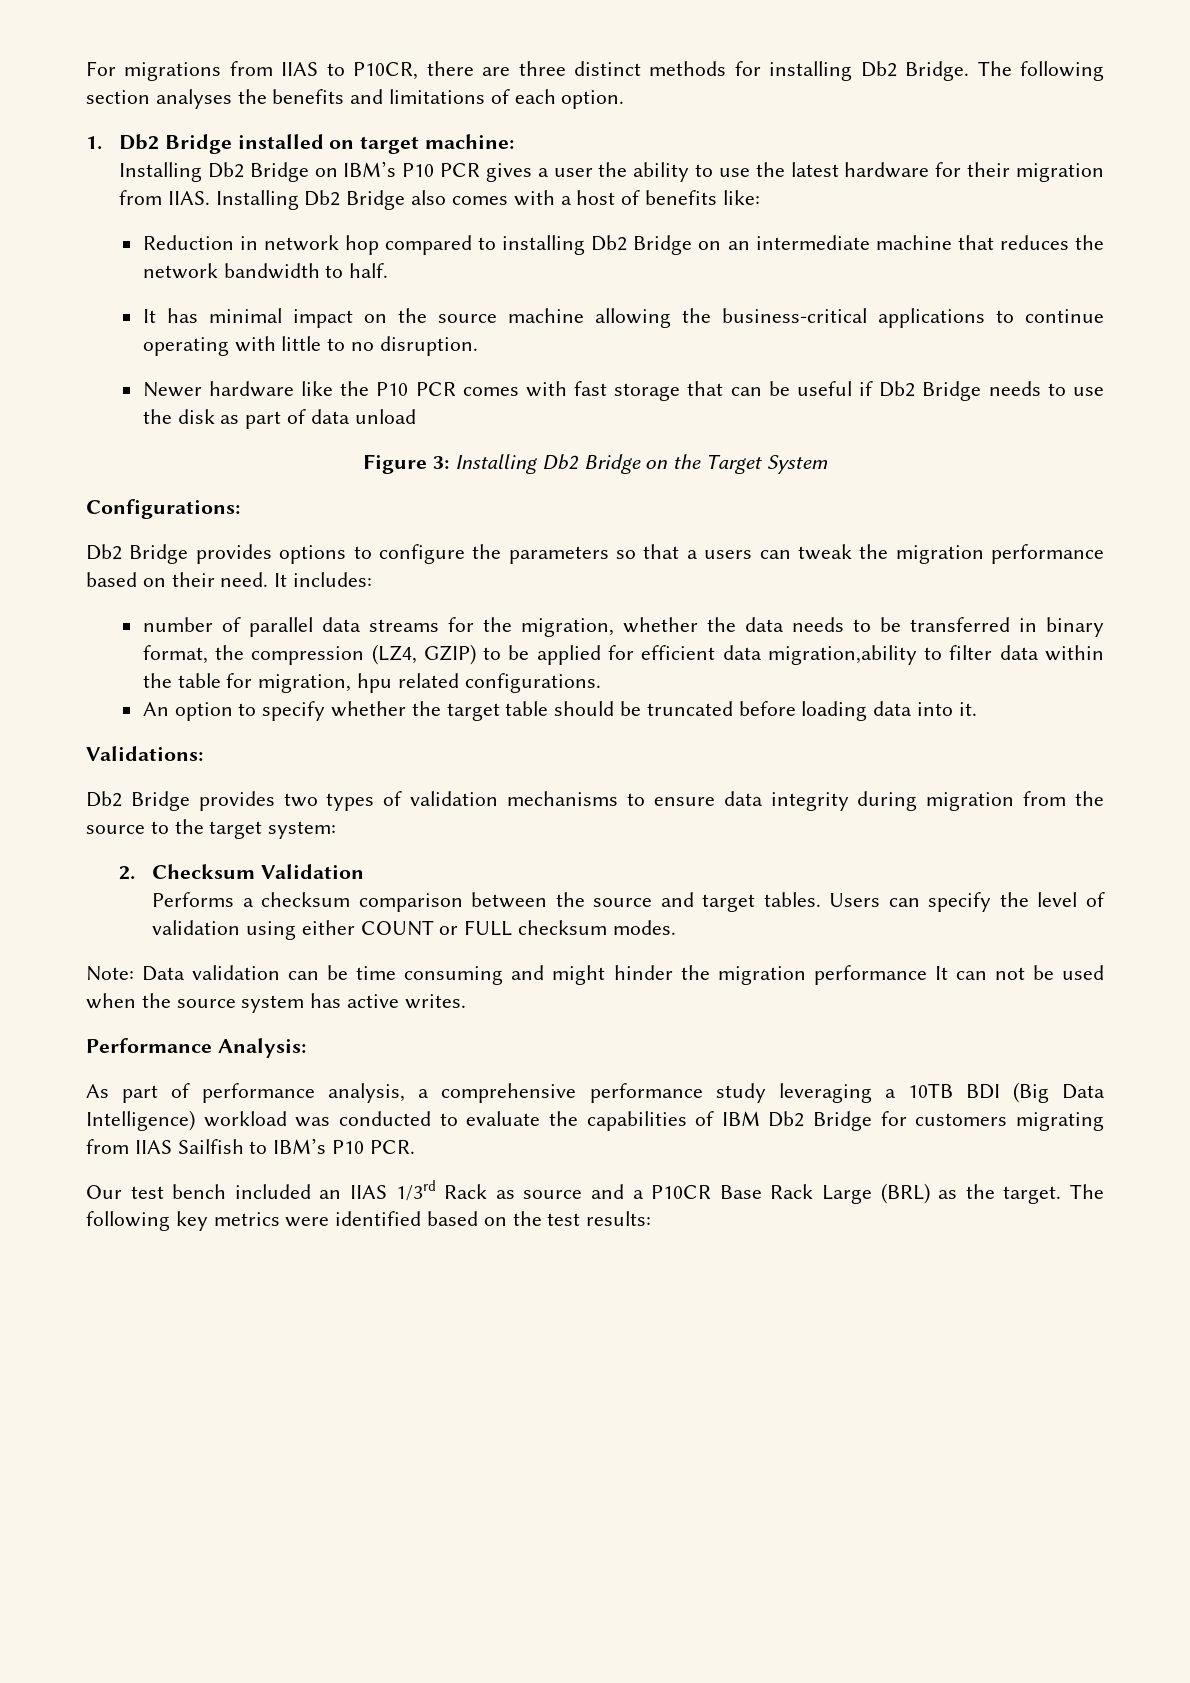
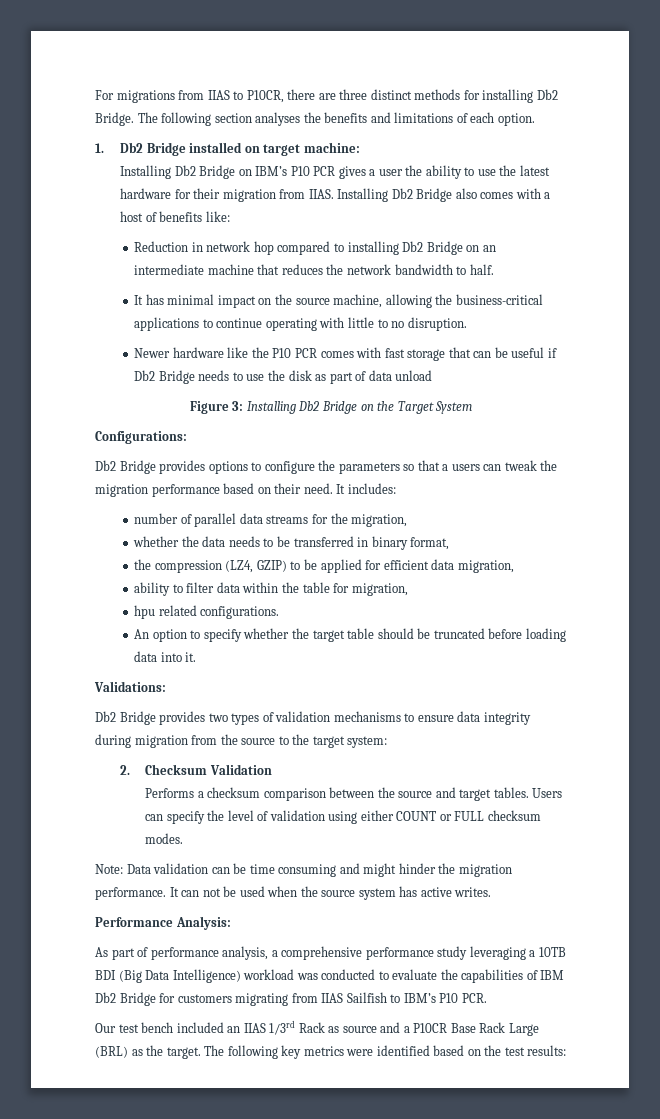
- It has minimal impact on the source machine allowing the business-critical applications to continue operating with little to no disruption.
+ It has minimal impact on the source machine, allowing the business-critical applications to continue operating with little to no disruption.
- number of parallel data streams for the migration, whether the data needs to be transferred in binary format, the compression (LZ4, GZIP) to be applied for efficient data migration,ability to filter data within the table for migration, hpu related configurations.
+ number of parallel data streams for the migration,
+ whether the data needs to be transferred in binary format,
+ the compression (LZ4, GZIP) to be applied for efficient data migration,
+ ability to filter data within the table for migration,
+ hpu related configurations.
- Note: Data validation can be time consuming and might hinder the migration performance It can not be used when the source system has active writes.
+ Note: Data validation can be time consuming and might hinder the migration performance. It can not be used when the source system has active writes.

